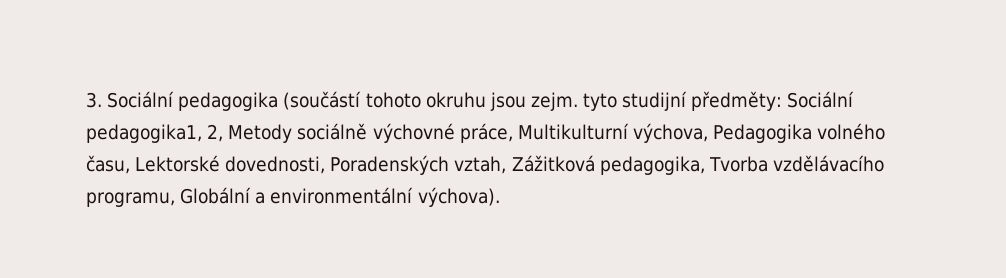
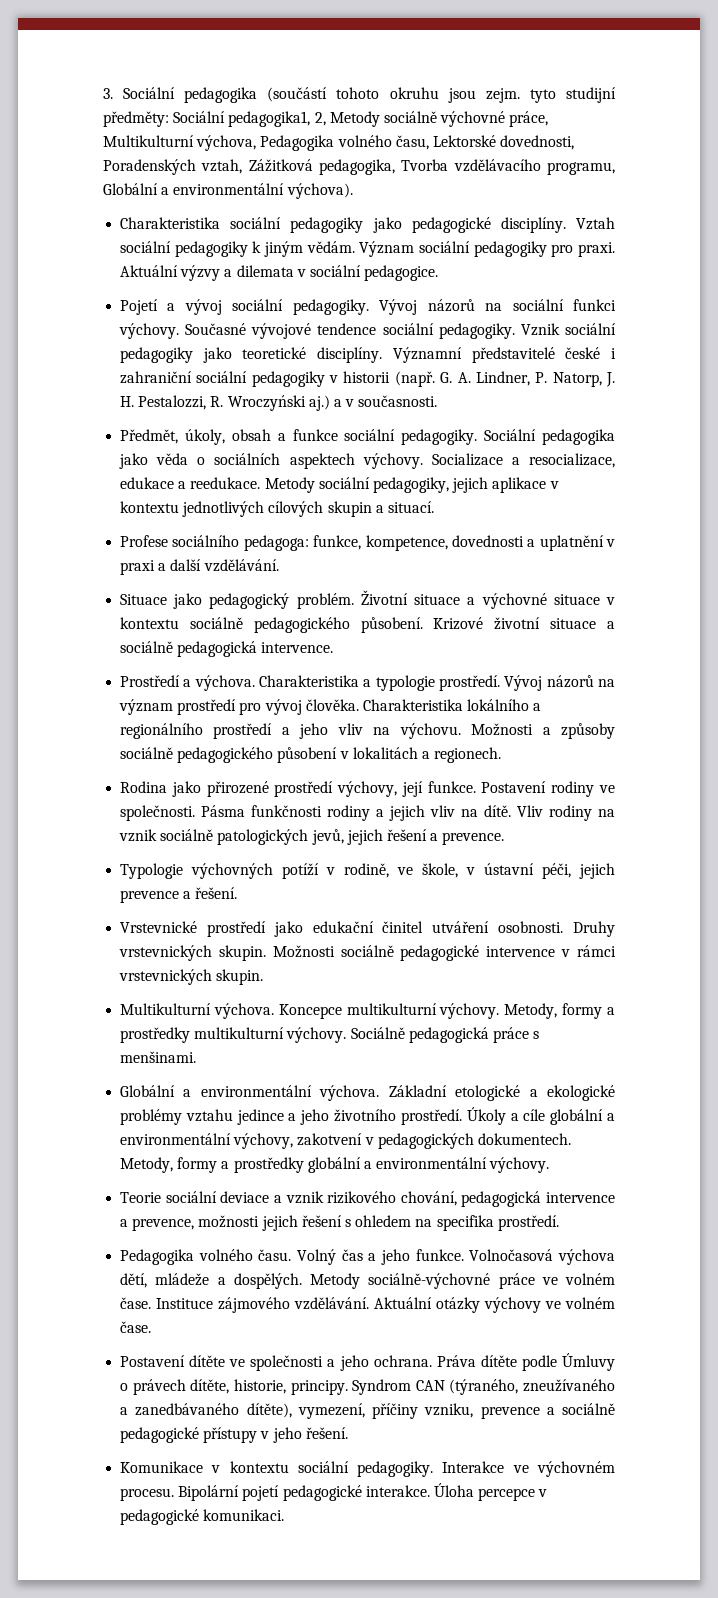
+ Charakteristika sociální pedagogiky jako pedagogické disciplíny. Vztah sociální pedagogiky k jiným vědám. Význam sociální pedagogiky pro praxi. Aktuální výzvy a dilemata v sociální pedagogice.
+ Pojetí a vývoj sociální pedagogiky. Vývoj názorů na sociální funkci výchovy. Současné vývojové tendence sociální pedagogiky. Vznik sociální pedagogiky jako teoretické disciplíny. Významní představitelé české i zahraniční sociální pedagogiky v historii (např. G. A. Lindner, P. Natorp, J. H. Pestalozzi, R. Wroczyński aj.) a v současnosti.
+ Předmět, úkoly, obsah a funkce sociální pedagogiky. Sociální pedagogika jako věda o sociálních aspektech výchovy. Socializace a resocializace, edukace a reedukace. Metody sociální pedagogiky, jejich aplikace v kontextu jednotlivých cílových skupin a situací.
+ Profese sociálního pedagoga: funkce, kompetence, dovednosti a uplatnění v praxi a další vzdělávání.
+ Situace jako pedagogický problém. Životní situace a výchovné situace v kontextu sociálně pedagogického působení. Krizové životní situace a sociálně pedagogická intervence.
+ Prostředí a výchova. Charakteristika a typologie prostředí. Vývoj názorů na význam prostředí pro vývoj člověka. Charakteristika lokálního a regionálního prostředí a jeho vliv na výchovu. Možnosti a způsoby sociálně pedagogického působení v lokalitách a regionech.
+ Rodina jako přirozené prostředí výchovy, její funkce. Postavení rodiny ve společnosti. Pásma funkčnosti rodiny a jejich vliv na dítě. Vliv rodiny na vznik sociálně patologických jevů, jejich řešení a prevence.
+ Typologie výchovných potíží v rodině, ve škole, v ústavní péči, jejich prevence a řešení.
+ Vrstevnické prostředí jako edukační činitel utváření osobnosti. Druhy vrstevnických skupin. Možnosti sociálně pedagogické intervence v rámci vrstevnických skupin.
+ Multikulturní výchova. Koncepce multikulturní výchovy. Metody, formy a prostředky multikulturní výchovy. Sociálně pedagogická práce s menšinami.
+ Globální a environmentální výchova. Základní etologické a ekologické problémy vztahu jedince a jeho životního prostředí. Úkoly a cíle globální a environmentální výchovy, zakotvení v pedagogických dokumentech. Metody, formy a prostředky globální a environmentální výchovy.
+ Teorie sociální deviace a vznik rizikového chování, pedagogická intervence a prevence, možnosti jejich řešení s ohledem na specifika prostředí.
+ Pedagogika volného času. Volný čas a jeho funkce. Volnočasová výchova dětí, mládeže a dospělých. Metody sociálně-výchovné práce ve volném čase. Instituce zájmového vzdělávání. Aktuální otázky výchovy ve volném čase.
+ Postavení dítěte ve společnosti a jeho ochrana. Práva dítěte podle Úmluvy o právech dítěte, historie, principy. Syndrom CAN (týraného, zneužívaného a zanedbávaného dítěte), vymezení, příčiny vzniku, prevence a sociálně pedagogické přístupy v jeho řešení.
+ Komunikace v kontextu sociální pedagogiky. Interakce ve výchovném procesu. Bipolární pojetí pedagogické interakce. Úloha percepce v pedagogické komunikaci.

